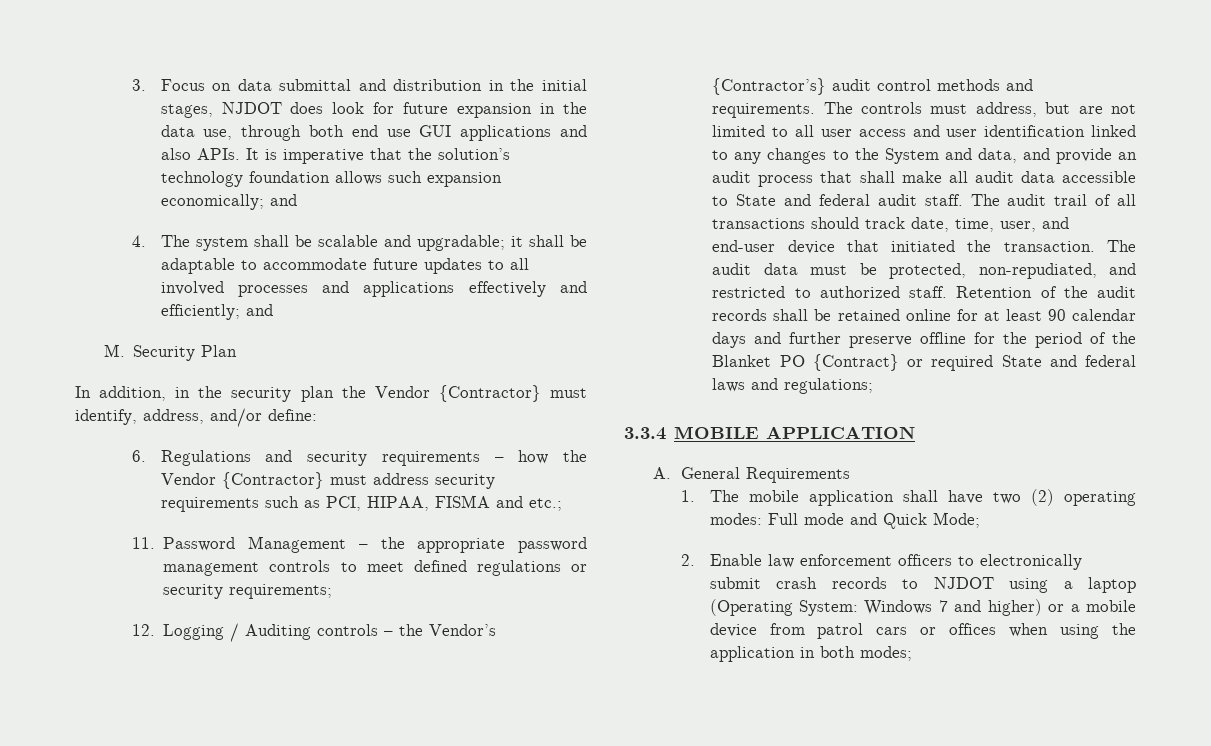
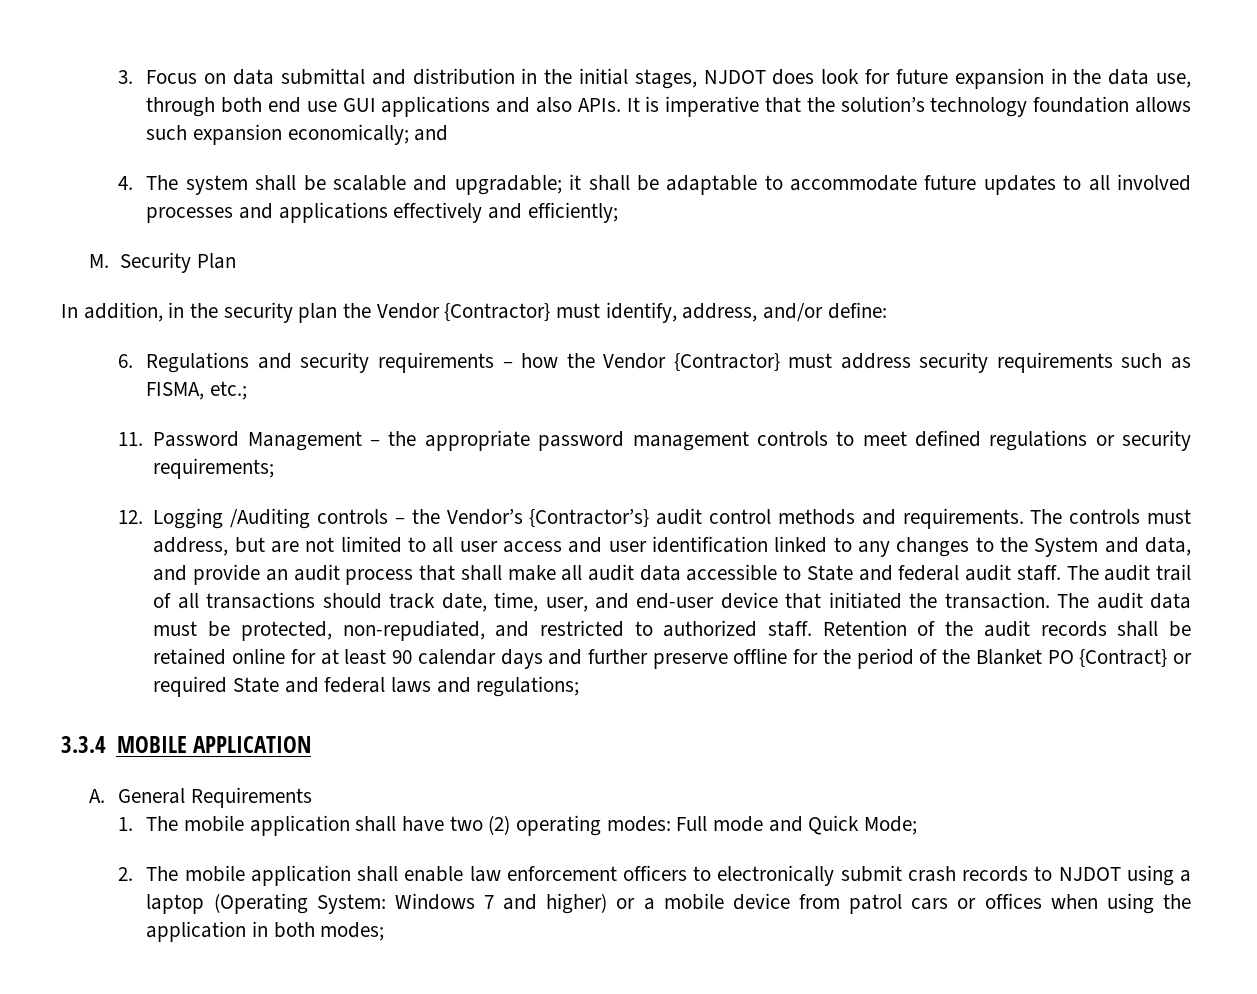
- 4. The system shall be scalable and upgradable; it shall be adaptable to accommodate future updates to all involved processes and applications effectively and efficiently; and
+ 4. The system shall be scalable and upgradable; it shall be adaptable to accommodate future updates to all involved processes and applications effectively and efficiently;
- 6. Regulations and security requirements – how the Vendor {Contractor} must address security requirements such as PCI, HIPAA, FISMA and etc.;
+ 6. Regulations and security requirements – how the Vendor {Contractor} must address security requirements such as FISMA, etc.;
- 12. Logging / Auditing controls – the Vendor’s {Contractor’s} audit control methods and requirements.
+ 12. Logging /Auditing controls – the Vendor’s {Contractor’s} audit control methods and requirements.
- 2. Enable law enforcement officers to electronically submit crash records to NJDOT using a laptop (Operating System: Windows 7 and higher) or a mobile device from patrol cars or offices when using the application in both modes;
+ 2. The mobile application shall enable law enforcement officers to electronically submit crash records to NJDOT using a laptop (Operating System: Windows 7 and higher) or a mobile device from patrol cars or offices when using the application in both modes;

